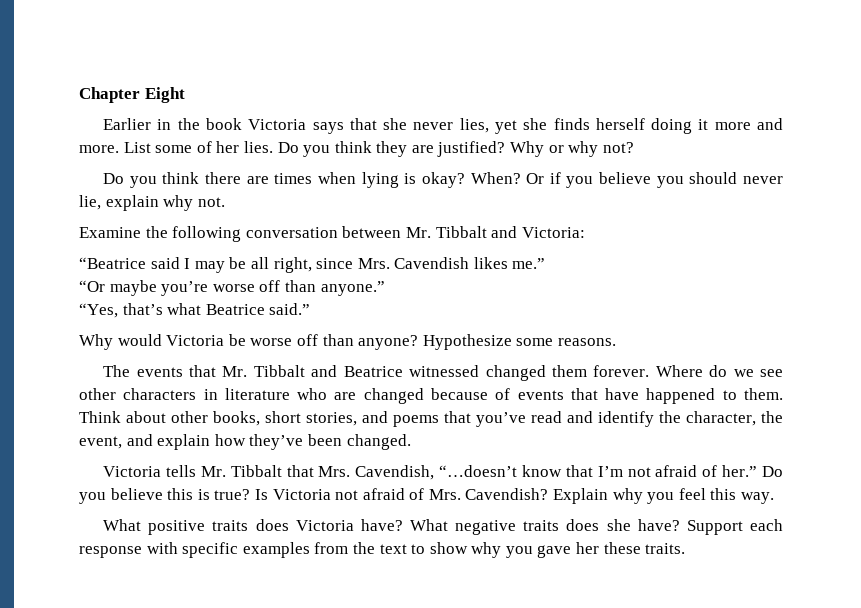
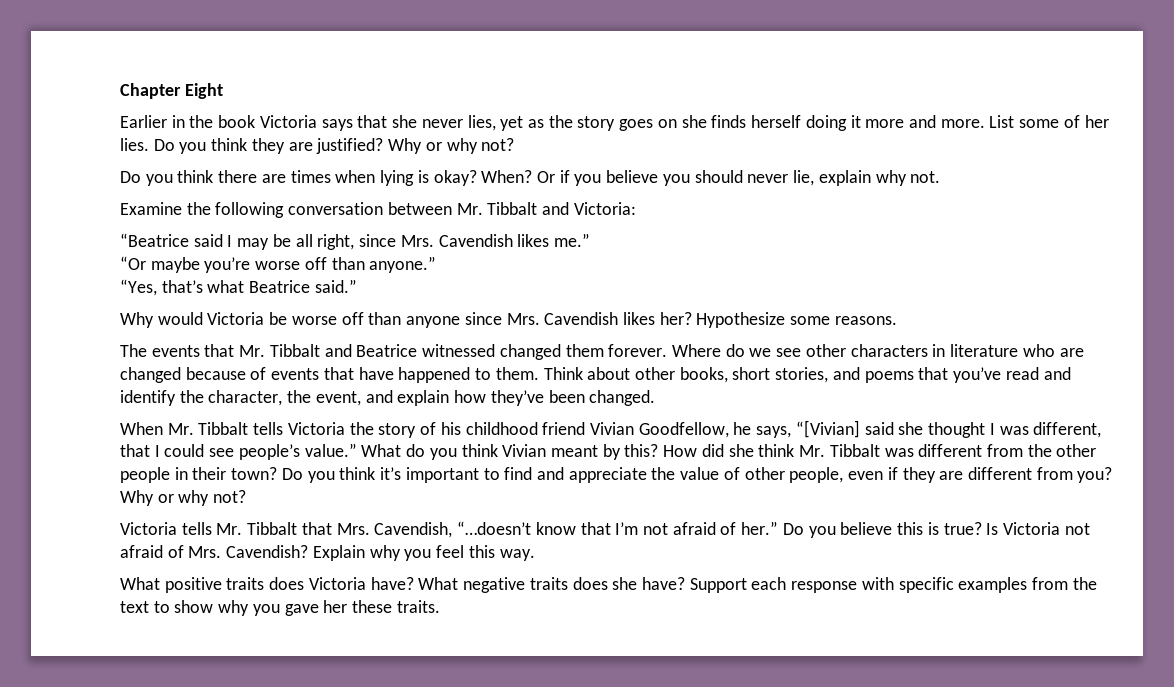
- Earlier in the book Victoria says that she never lies, yet she finds herself doing it more and more.
+ Earlier in the book Victoria says that she never lies, yet as the story goes on she finds herself doing it more and more.
- Why would Victoria be worse off than anyone?
+ Why would Victoria be worse off than anyone since Mrs. Cavendish likes her?
+ When Mr. Tibbalt tells Victoria the story of his childhood friend Vivian Goodfellow, he says, “[Vivian] said she thought I was different, that I could see people’s value.” What do you think Vivian meant by this? How did she think Mr. Tibbalt was different from the other people in their town? Do you think it’s important to find and appreciate the value of other people, even if they are different from you? Why or why not?

